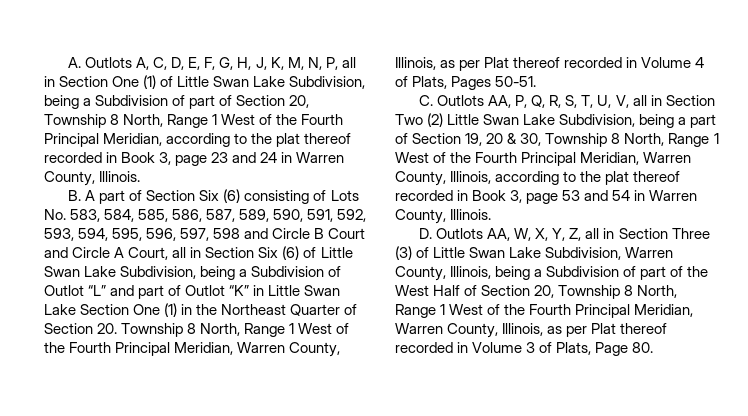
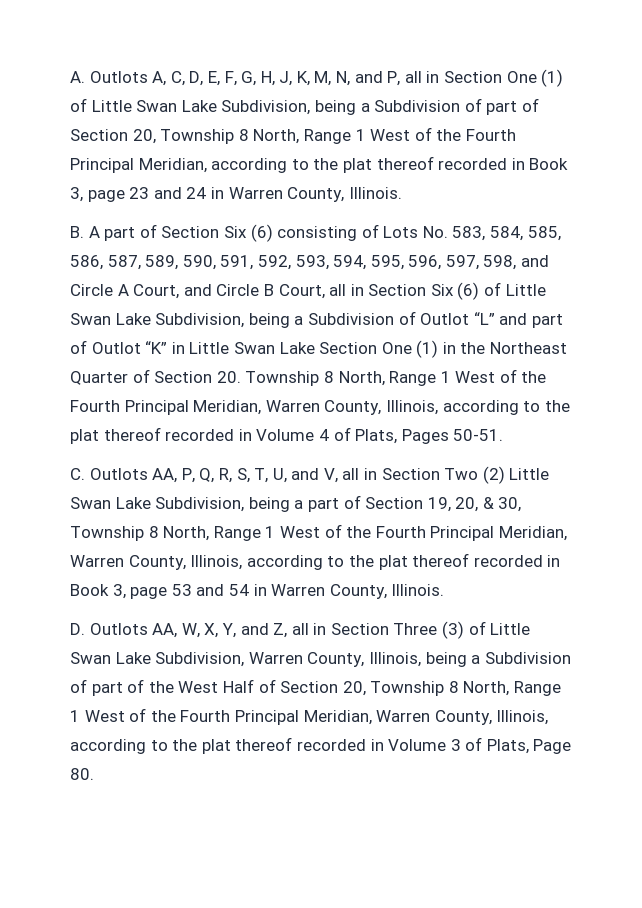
- A. Outlots A, C, D, E, F, G, H, J, K, M, N, P, all in Section One (1) of Little Swan Lake Subdivision, being a Subdivision of part of Section 20, Township 8 North, Range 1 West of the Fourth Principal Meridian, according to the plat thereof recorded in Book 3, page 23 and 24 in Warren County, Illinois.
+ A. Outlots A, C, D, E, F, G, H, J, K, M, N, and P, all in Section One (1) of Little Swan Lake Subdivision, being a Subdivision of part of Section 20, Township 8 North, Range 1 West of the Fourth Principal Meridian, according to the plat thereof recorded in Book 3, page 23 and 24 in Warren County, Illinois.
- B. A part of Section Six (6) consisting of Lots No. 583, 584, 585, 586, 587, 589, 590, 591, 592, 593, 594, 595, 596, 597, 598 and Circle B Court and Circle A Court, all in Section Six (6) of Little Swan Lake Subdivision, being a Subdivision of Outlot “L” and part of Outlot “K” in Little Swan Lake Section One (1) in the Northeast Quarter of Section 20. Township 8 North, Range 1 West of the Fourth Principal Meridian, Warren County, Illinois, as per Plat thereof recorded in Volume 4 of Plats, Pages 50-51.
+ B. A part of Section Six (6) consisting of Lots No. 583, 584, 585, 586, 587, 589, 590, 591, 592, 593, 594, 595, 596, 597, 598, and Circle A Court, and Circle B Court, all in Section Six (6) of Little Swan Lake Subdivision, being a Subdivision of Outlot “L” and part of Outlot “K” in Little Swan Lake Section One (1) in the Northeast Quarter of Section 20. Township 8 North, Range 1 West of the Fourth Principal Meridian, Warren County, Illinois, according to the plat thereof recorded in Volume 4 of Plats, Pages 50-51.
- C. Outlots AA, P, Q, R, S, T, U, V, all in Section Two (2) Little Swan Lake Subdivision, being a part of Section 19, 20 & 30, Township 8 North, Range 1 West of the Fourth Principal Meridian, Warren County, Illinois, according to the plat thereof recorded in Book 3, page 53 and 54 in Warren County, Illinois.
+ C. Outlots AA, P, Q, R, S, T, U, and V, all in Section Two (2) Little Swan Lake Subdivision, being a part of Section 19, 20, & 30, Township 8 North, Range 1 West of the Fourth Principal Meridian, Warren County, Illinois, according to the plat thereof recorded in Book 3, page 53 and 54 in Warren County, Illinois.
- D. Outlots AA, W, X, Y, Z, all in Section Three (3) of Little Swan Lake Subdivision, Warren County, Illinois, being a Subdivision of part of the West Half of Section 20, Township 8 North, Range 1 West of the Fourth Principal Meridian, Warren County, Illinois, as per Plat thereof recorded in Volume 3 of Plats, Page 80.
+ D. Outlots AA, W, X, Y, and Z, all in Section Three (3) of Little Swan Lake Subdivision, Warren County, Illinois, being a Subdivision of part of the West Half of Section 20, Township 8 North, Range 1 West of the Fourth Principal Meridian, Warren County, Illinois, according to the plat thereof recorded in Volume 3 of Plats, Page 80.

